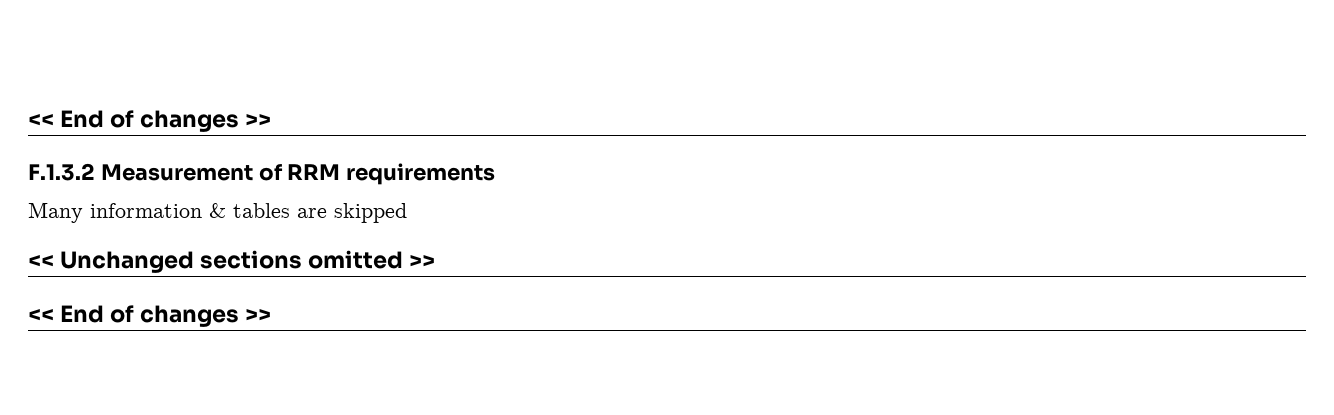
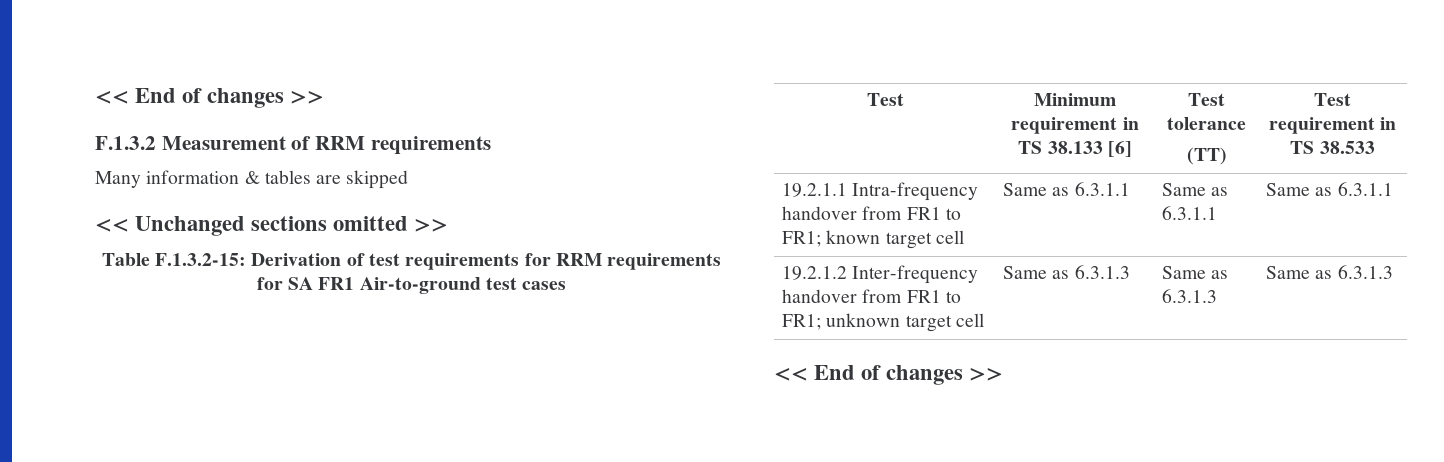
+ Table F.1.3.2-15: Derivation of test requirements for RRM requirements for SA FR1 Air-to-ground test cases
+ Test | Minimum requirement in TS 38.133 [6] | Test tolerance
+ (TT) | Test requirement in TS 38.533
+ 19.2.1.1 Intra-frequency handover from FR1 to FR1; known target cell | Same as 6.3.1.1 | Same as 6.3.1.1 | Same as 6.3.1.1
+ 19.2.1.2 Inter-frequency handover from FR1 to FR1; unknown target cell | Same as 6.3.1.3 | Same as 6.3.1.3 | Same as 6.3.1.3

